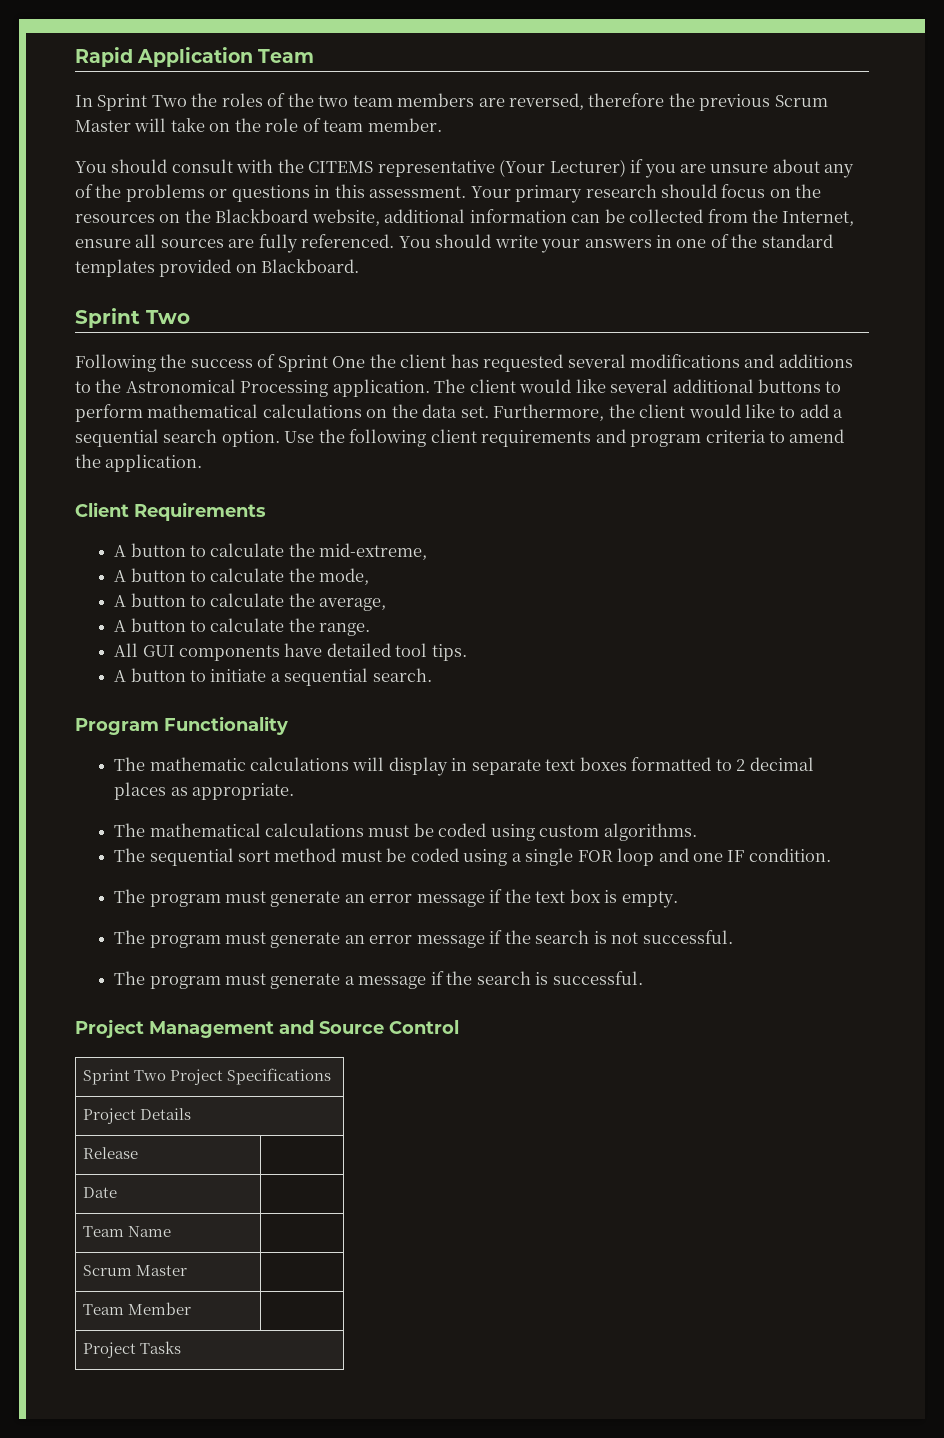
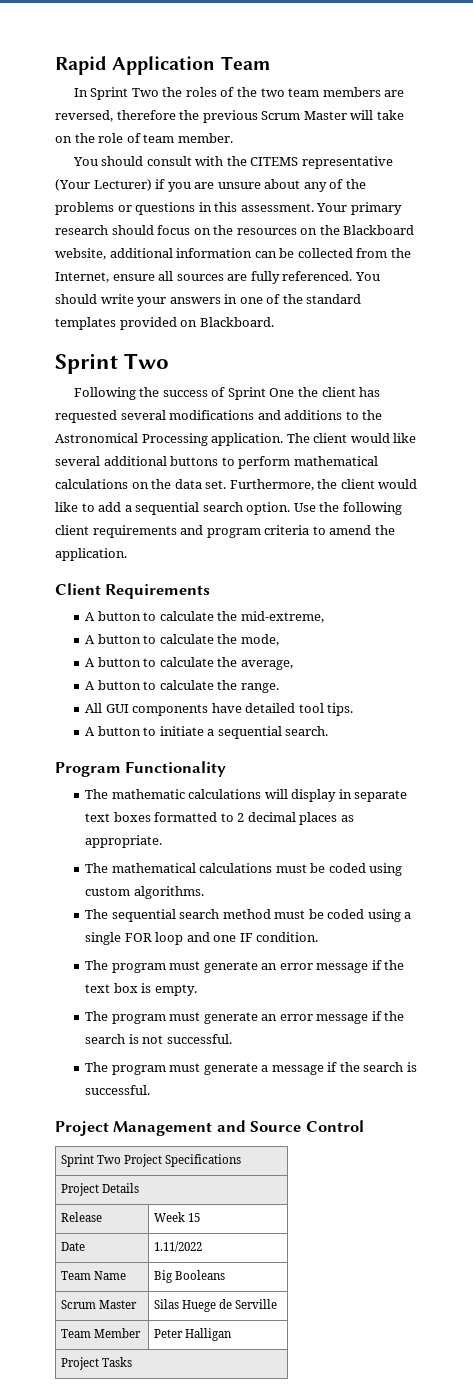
- The sequential sort method must be coded using a single FOR loop and one IF condition.
+ The sequential search method must be coded using a single FOR loop and one IF condition.
- Release |
+ Release | Week 15
- Date |
+ Date | 1.11/2022
- Team Name |
+ Team Name | Big Booleans
- Scrum Master |
+ Scrum Master | Silas Huege de Serville
- Team Member |
+ Team Member | Peter Halligan

